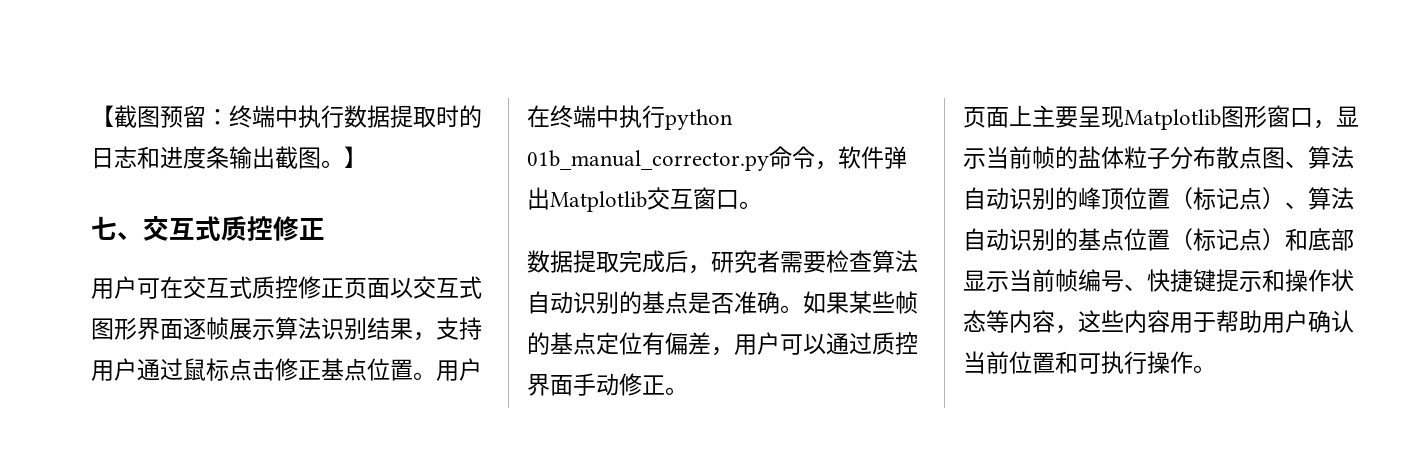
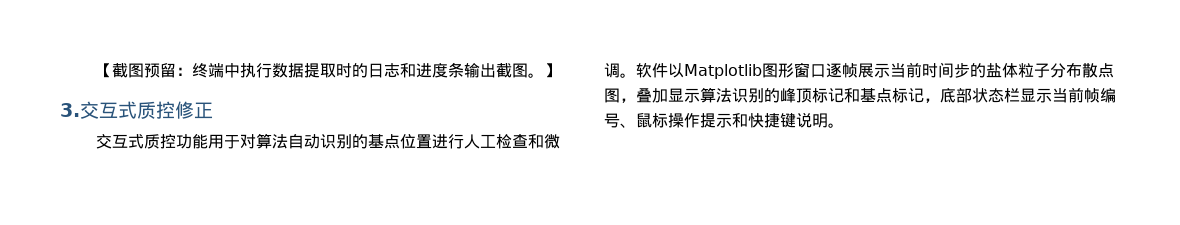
- 七、交互式质控修正
+ 3.交互式质控修正
- 用户可在交互式质控修正页面以交互式图形界面逐帧展示算法识别结果，支持用户通过鼠标点击修正基点位置。用户在终端中执行python 01b_manual_corrector.py命令，软件弹出Matplotlib交互窗口。
- 数据提取完成后，研究者需要检查算法自动识别的基点是否准确。如果某些帧的基点定位有偏差，用户可以通过质控界面手动修正。
- 页面上主要呈现Matplotlib图形窗口，显示当前帧的盐体粒子分布散点图、算法自动识别的峰顶位置（标记点）、算法自动识别的基点位置（标记点）和底部显示当前帧编号、快捷键提示和操作状态等内容，这些内容用于帮助用户确认当前位置和可执行操作。
+ 交互式质控功能用于对算法自动识别的基点位置进行人工检查和微调。软件以Matplotlib图形窗口逐帧展示当前时间步的盐体粒子分布散点图，叠加显示算法识别的峰顶标记和基点标记，底部状态栏显示当前帧编号、鼠标操作提示和快捷键说明。

